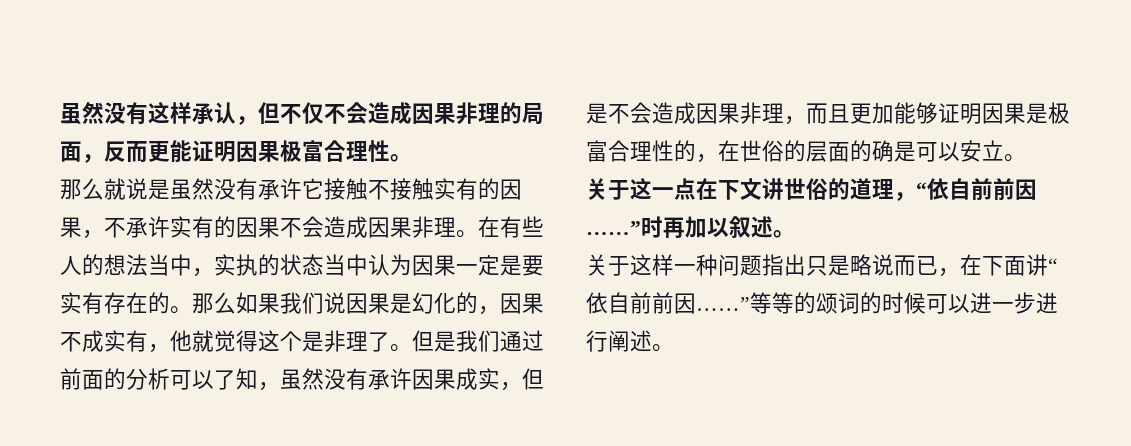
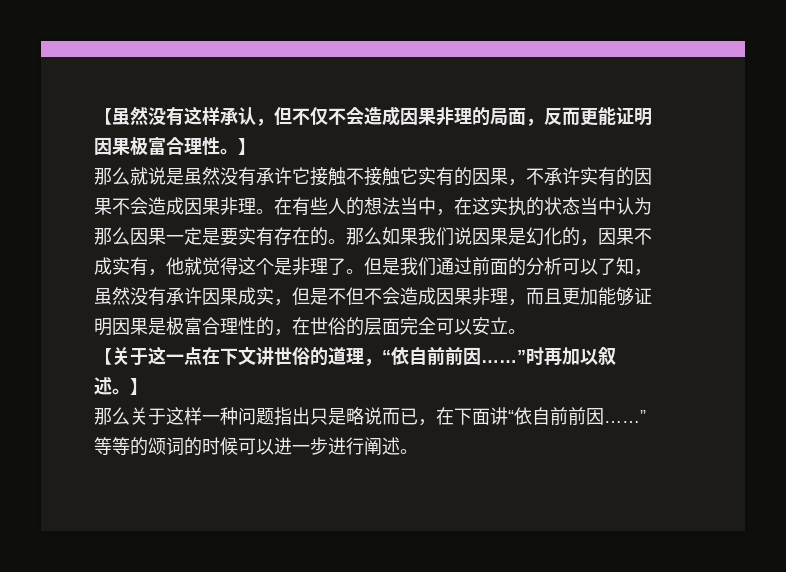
- 虽然没有这样承认，但不仅不会造成因果非理的局面，反而更能证明因果极富合理性。
+ 【虽然没有这样承认，但不仅不会造成因果非理的局面，反而更能证明因果极富合理性。】
- 那么就说是虽然没有承许它接触不接触实有的因果，不承许实有的因果不会造成因果非理。
+ 那么就说是虽然没有承许它接触不接触它实有的因果，不承许实有的因果不会造成因果非理。
- 在有些人的想法当中，实执的状态当中认为因果一定是要实有存在的。
+ 在有些人的想法当中，在这实执的状态当中认为那么因果一定是要实有存在的。
- 但是我们通过前面的分析可以了知，虽然没有承许因果成实，但是不会造成因果非理，而且更加能够证明因果是极富合理性的，在世俗的层面的确是可以安立。
+ 但是我们通过前面的分析可以了知，虽然没有承许因果成实，但是不但不会造成因果非理，而且更加能够证明因果是极富合理性的，在世俗的层面完全可以安立。
- 关于这一点在下文讲世俗的道理，“依自前前因……”
+ 【关于这一点在下文讲世俗的道理，“依自前前因……”
- 时再加以叙述。
- 关于这样一种问题指出只是略说而已，在下面讲“依自前前因……”
+ 时再加以叙述。】
+ 那么关于这样一种问题指出只是略说而已，在下面讲“依自前前因……”

